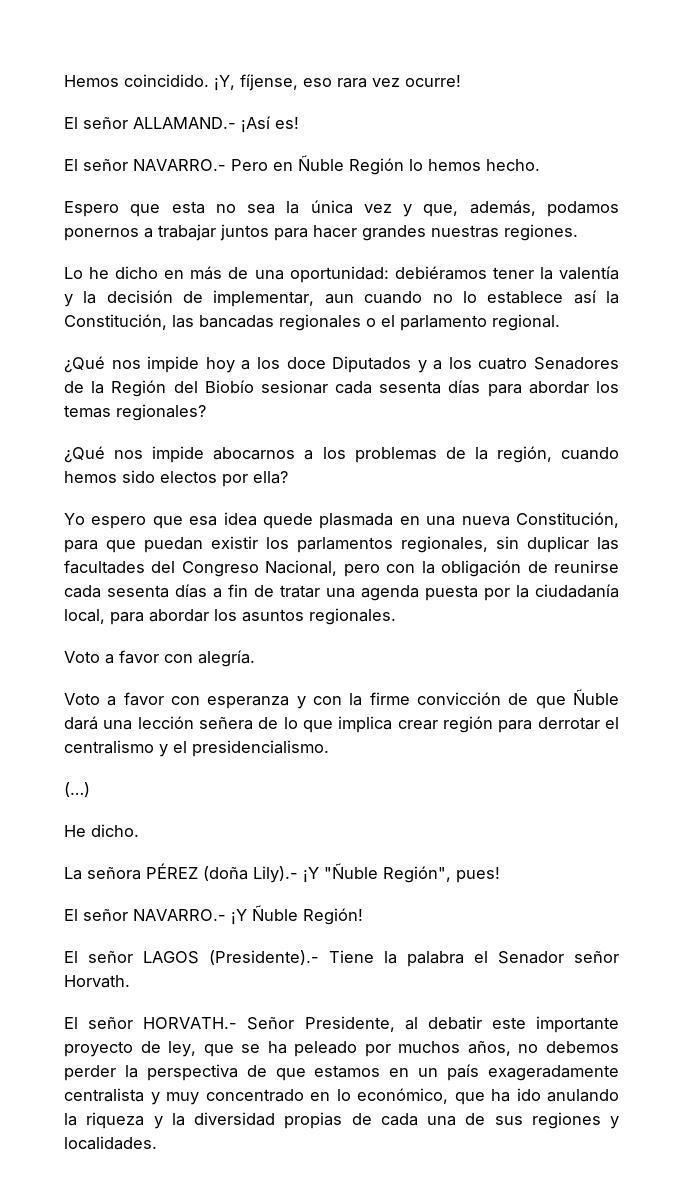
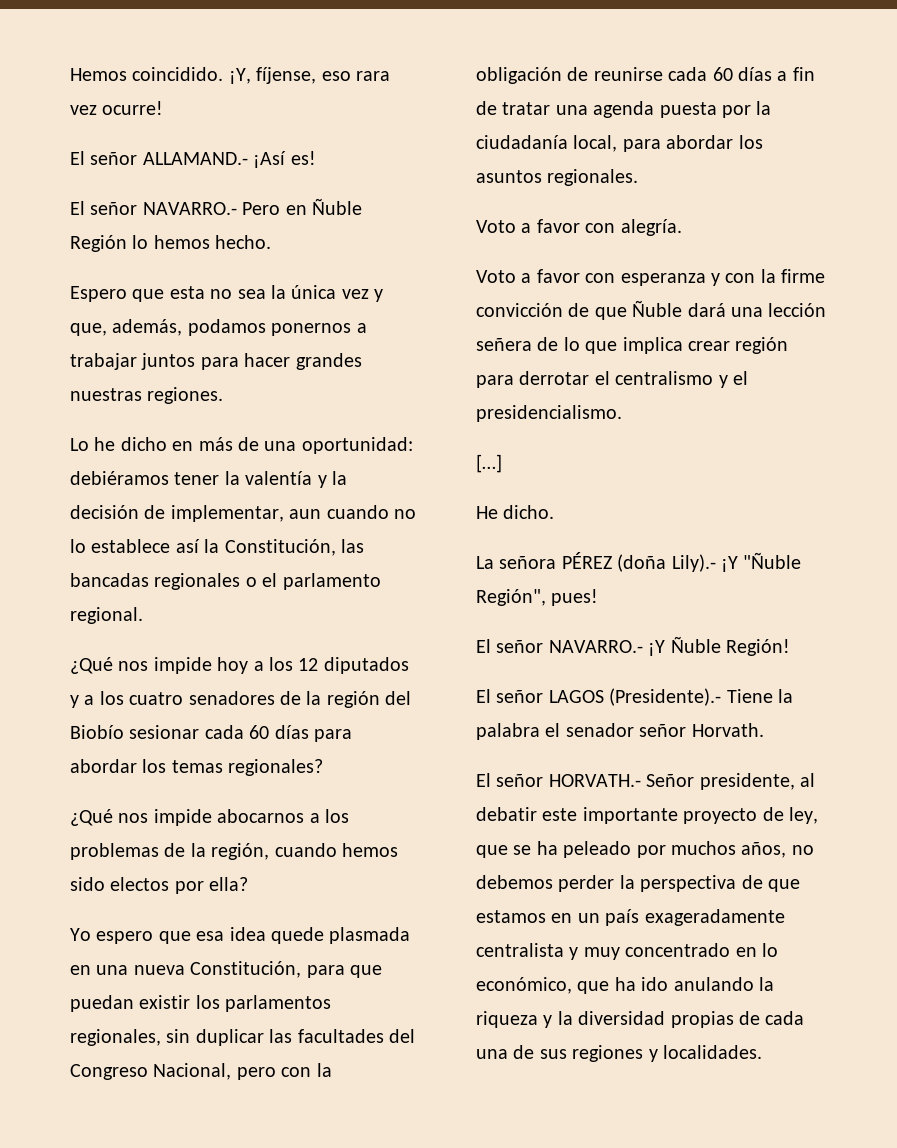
- ¿Qué nos impide hoy a los doce Diputados y a los cuatro Senadores de la Región del Biobío sesionar cada sesenta días para abordar los temas regionales?
+ ¿Qué nos impide hoy a los 12 diputados y a los cuatro senadores de la región del Biobío sesionar cada 60 días para abordar los temas regionales?
- Yo espero que esa idea quede plasmada en una nueva Constitución, para que puedan existir los parlamentos regionales, sin duplicar las facultades del Congreso Nacional, pero con la obligación de reunirse cada sesenta días a fin de tratar una agenda puesta por la ciudadanía local, para abordar los asuntos regionales.
+ Yo espero que esa idea quede plasmada en una nueva Constitución, para que puedan existir los parlamentos regionales, sin duplicar las facultades del Congreso Nacional, pero con la obligación de reunirse cada 60 días a fin de tratar una agenda puesta por la ciudadanía local, para abordar los asuntos regionales.
- (…)
+ […]
- El señor LAGOS (Presidente).- Tiene la palabra el Senador señor Horvath.
+ El señor LAGOS (Presidente).- Tiene la palabra el senador señor Horvath.
- El señor HORVATH.- Señor Presidente, al debatir este importante proyecto de ley, que se ha peleado por muchos años, no debemos perder la perspectiva de que estamos en un país exageradamente centralista y muy concentrado en lo económico, que ha ido anulando la riqueza y la diversidad propias de cada una de sus regiones y localidades.
+ El señor HORVATH.- Señor presidente, al debatir este importante proyecto de ley, que se ha peleado por muchos años, no debemos perder la perspectiva de que estamos en un país exageradamente centralista y muy concentrado en lo económico, que ha ido anulando la riqueza y la diversidad propias de cada una de sus regiones y localidades.

